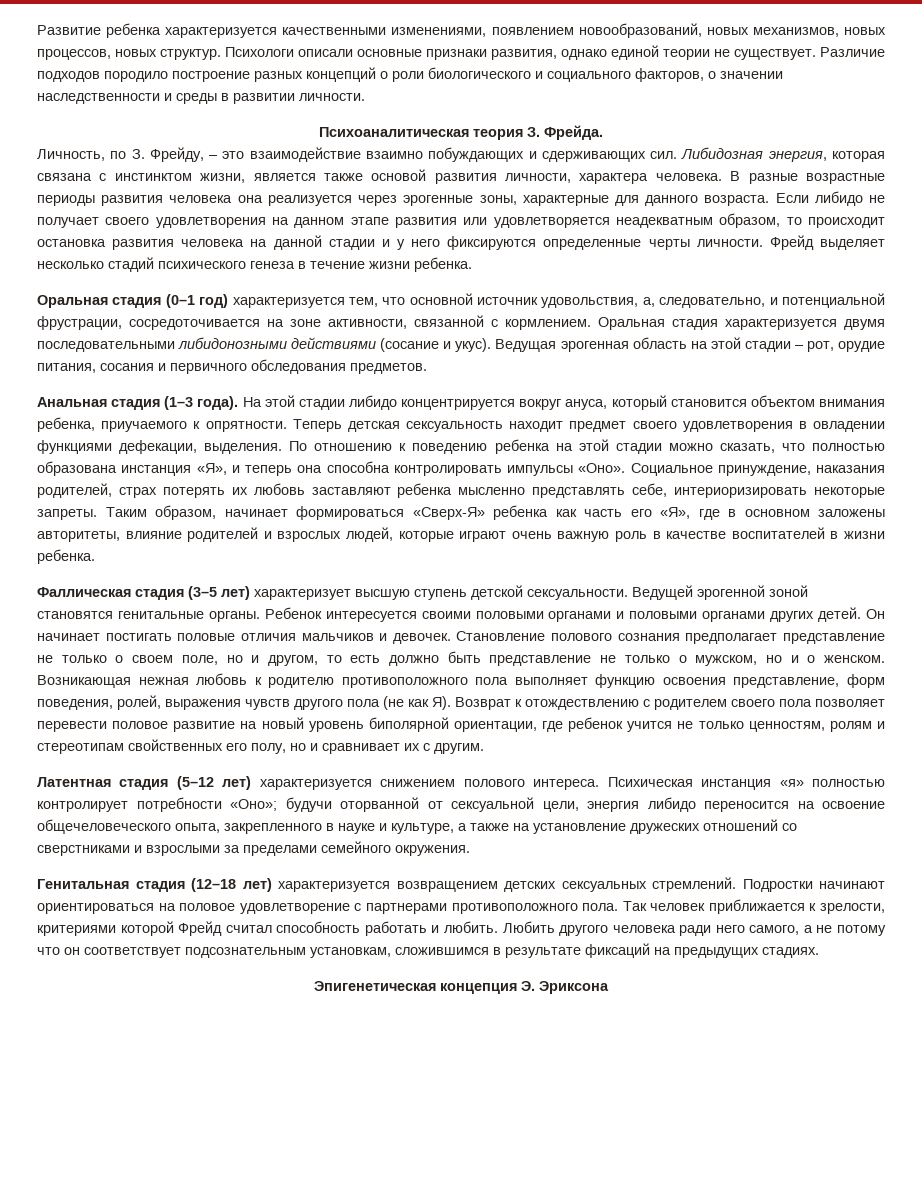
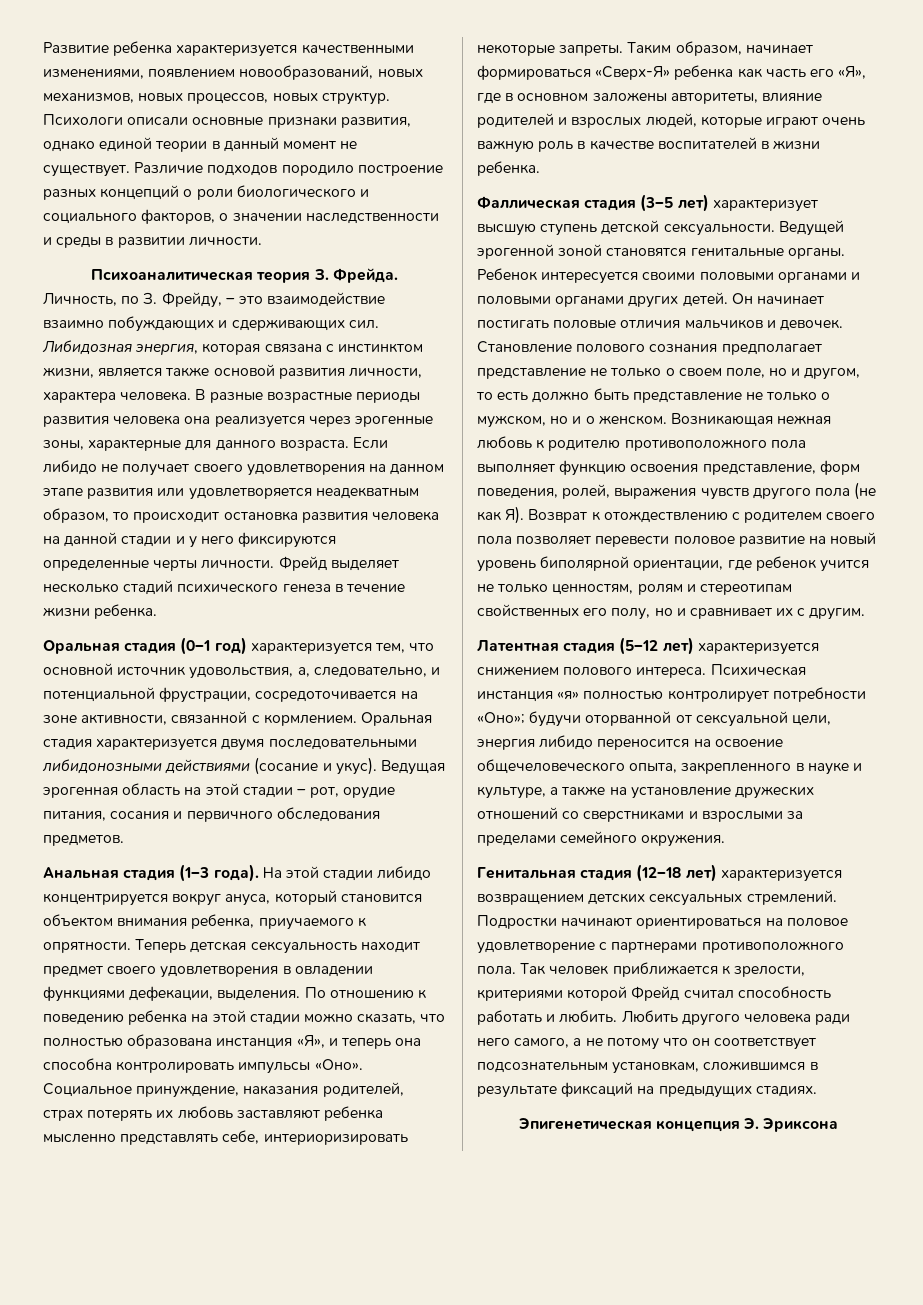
- Психологи описали основные признаки развития, однако единой теории не существует.
+ Психологи описали основные признаки развития, однако единой теории в данный момент не существует.

